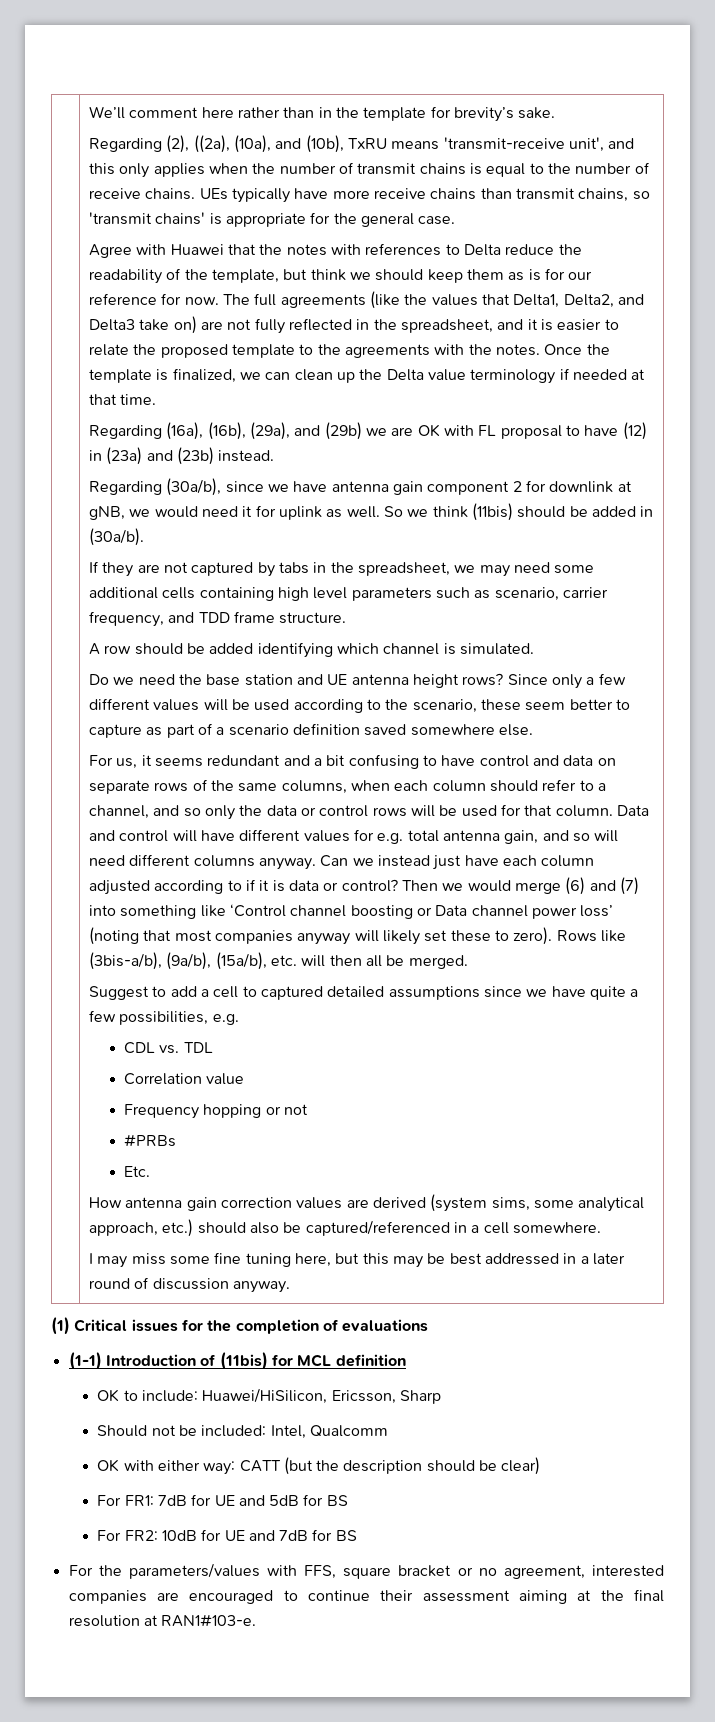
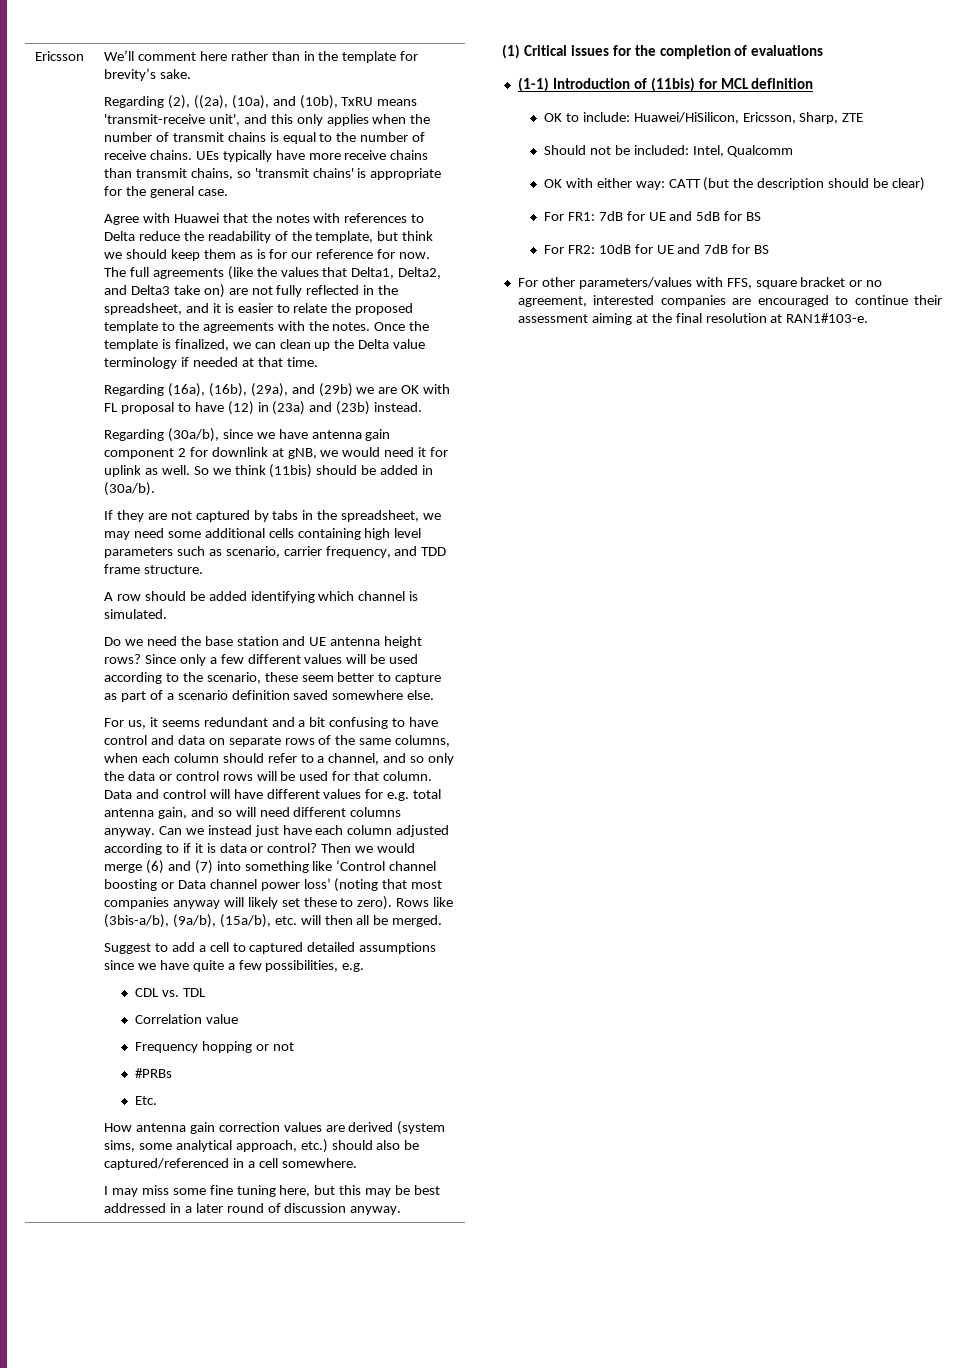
+ Ericsson
- OK to include: Huawei/HiSilicon, Ericsson, Sharp
+ OK to include: Huawei/HiSilicon, Ericsson, Sharp, ZTE
- For the parameters/values with FFS, square bracket or no agreement, interested companies are encouraged to continue their assessment aiming at the final resolution at RAN1#103-e.
+ For other parameters/values with FFS, square bracket or no agreement, interested companies are encouraged to continue their assessment aiming at the final resolution at RAN1#103-e.

